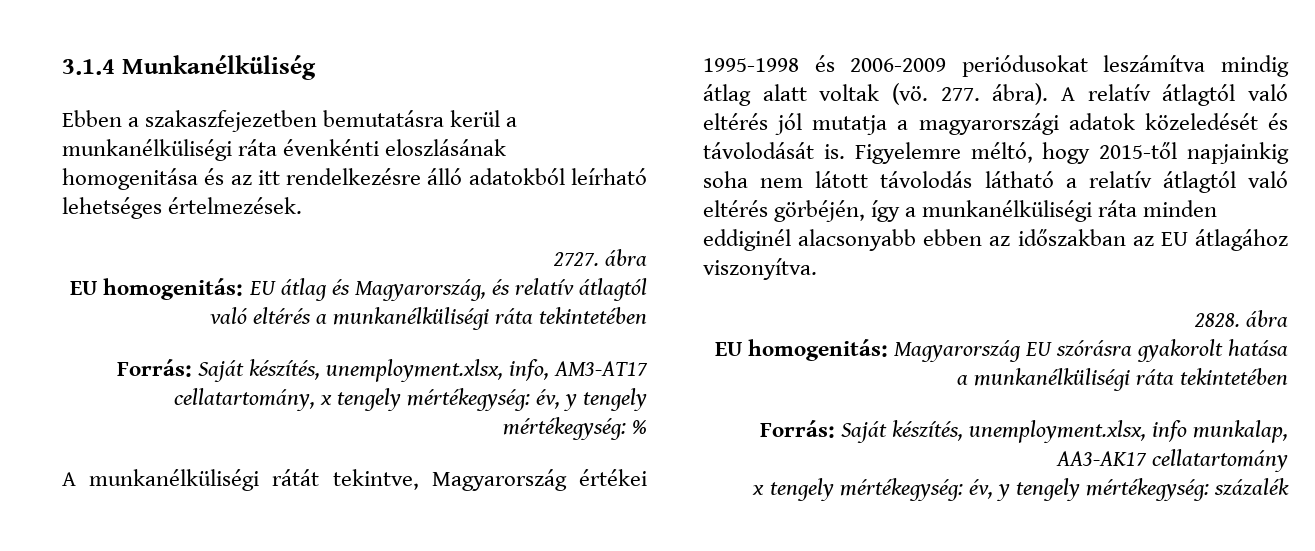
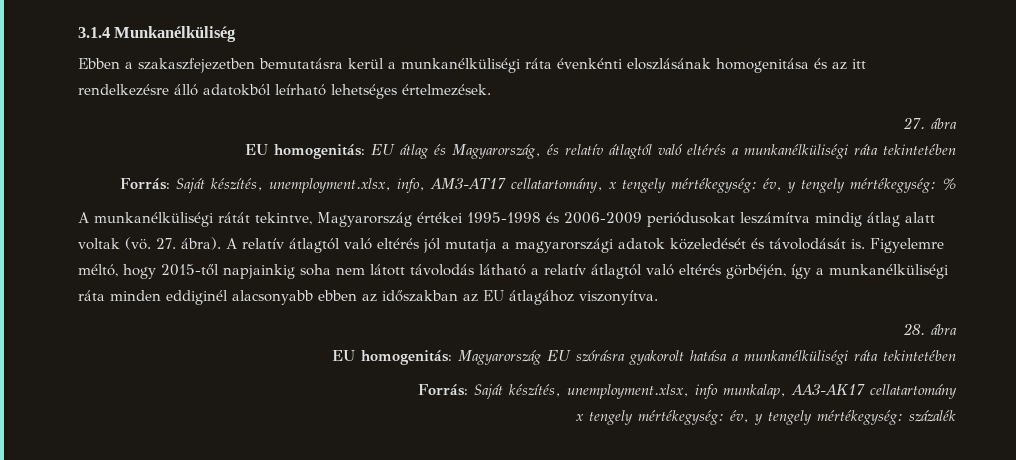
- 2727. ábra
+ 27. ábra
- 277. ábra).
+ 27. ábra).
- 2828. ábra
+ 28. ábra

